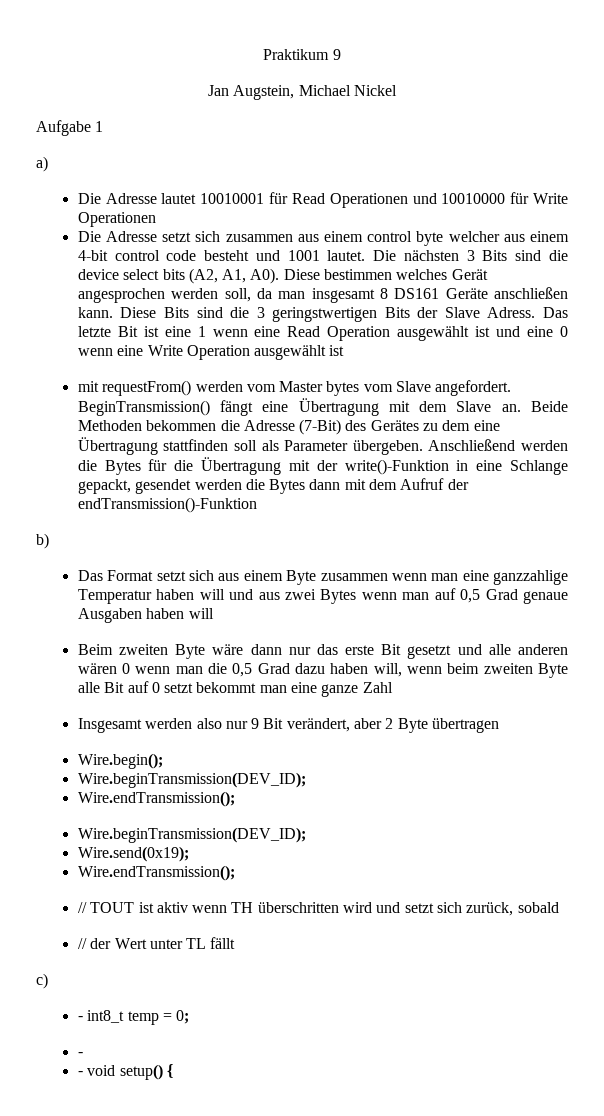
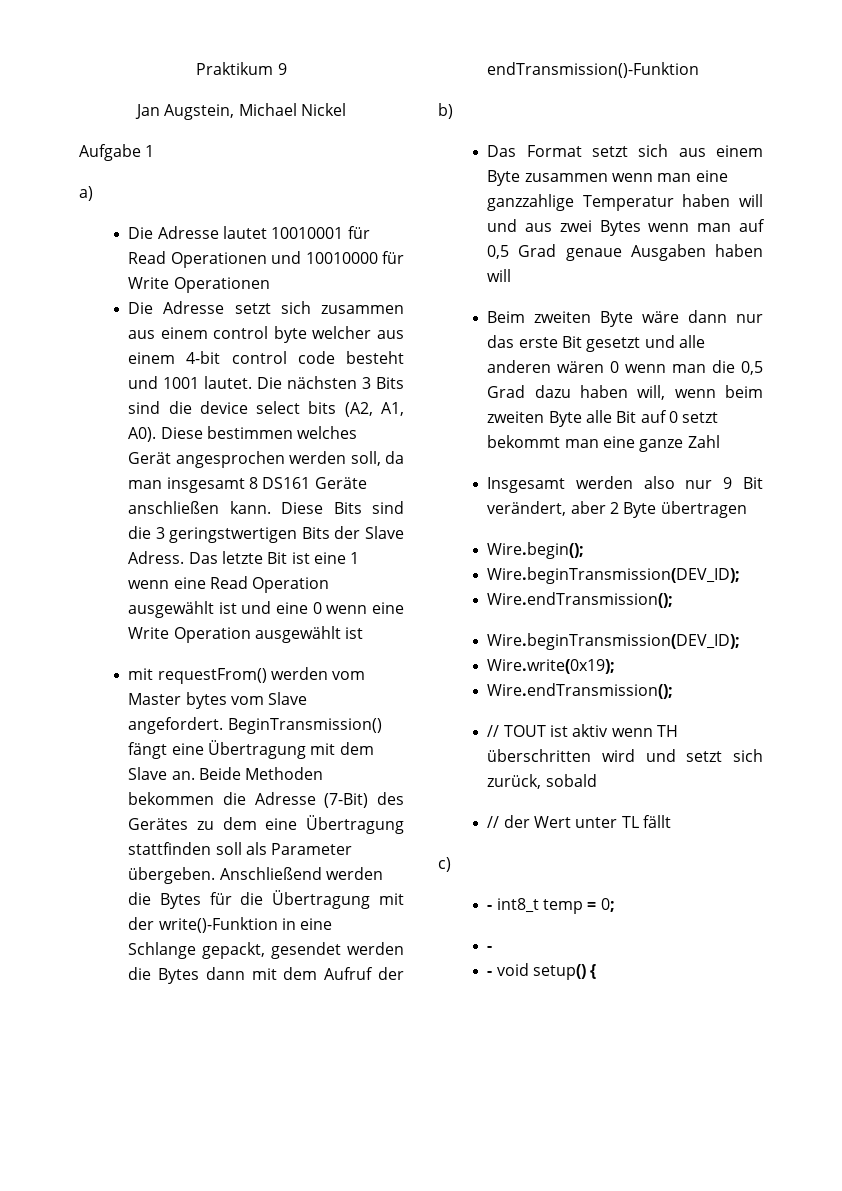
- Wire.send(0x19);
+ Wire.write(0x19);

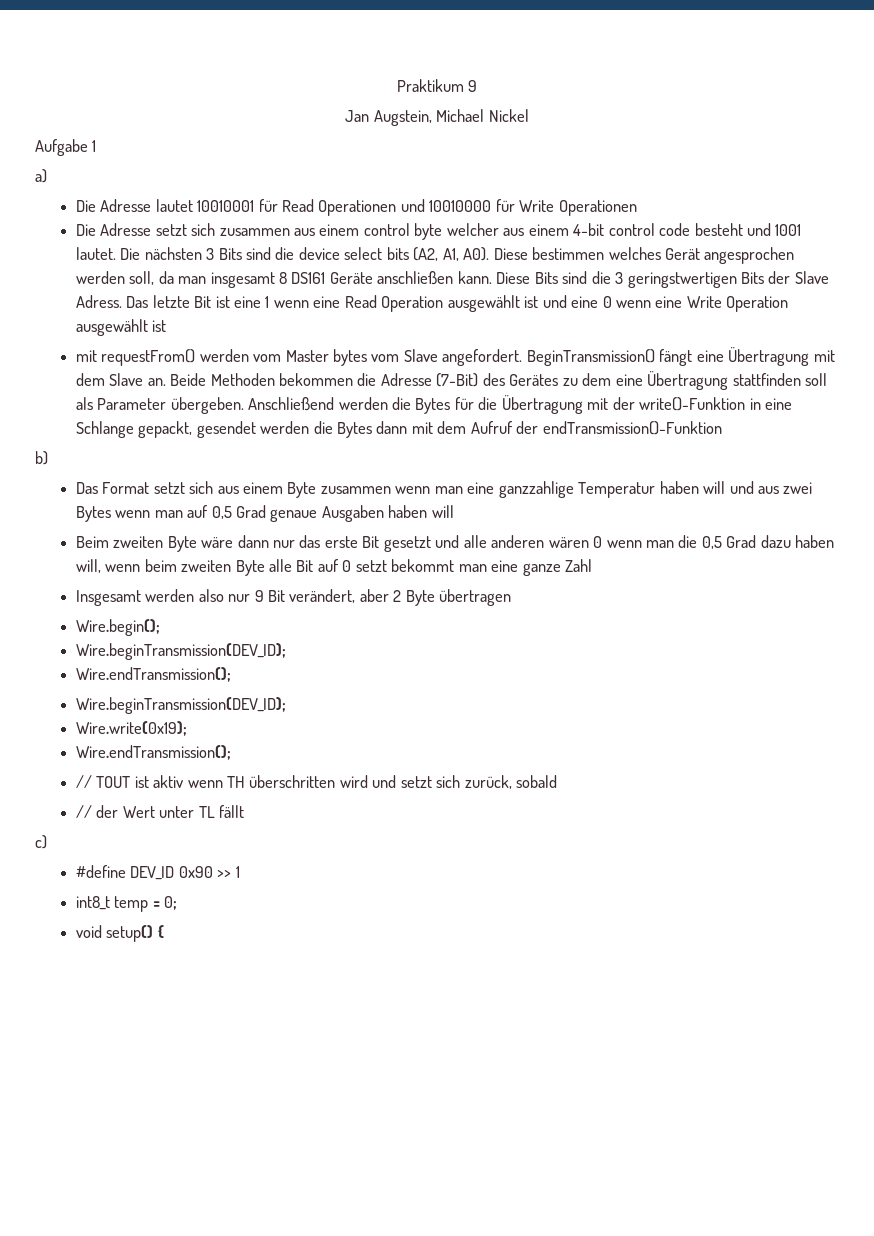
- - int8_t temp = 0;
- -
- - void setup() {
+ #define DEV_ID 0x90 >> 1
+ int8_t temp = 0;
+ void setup() {

